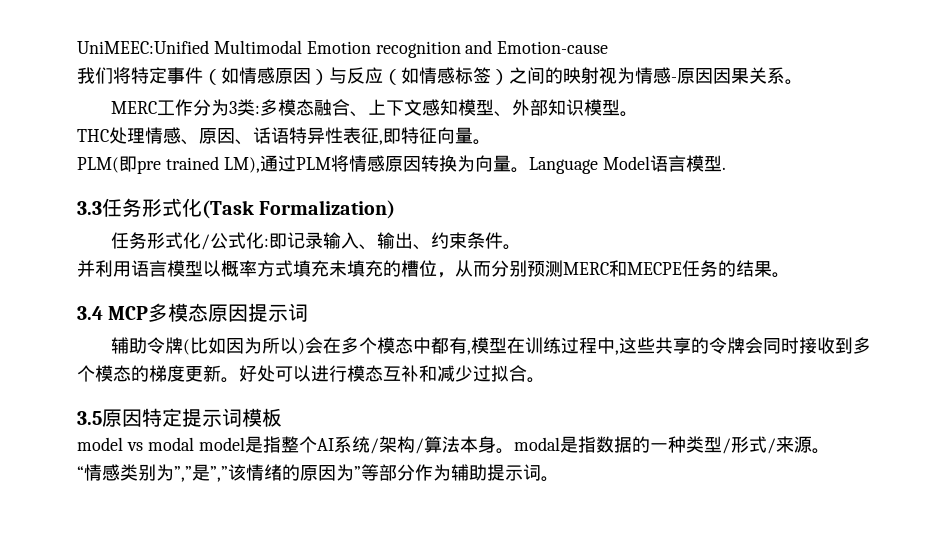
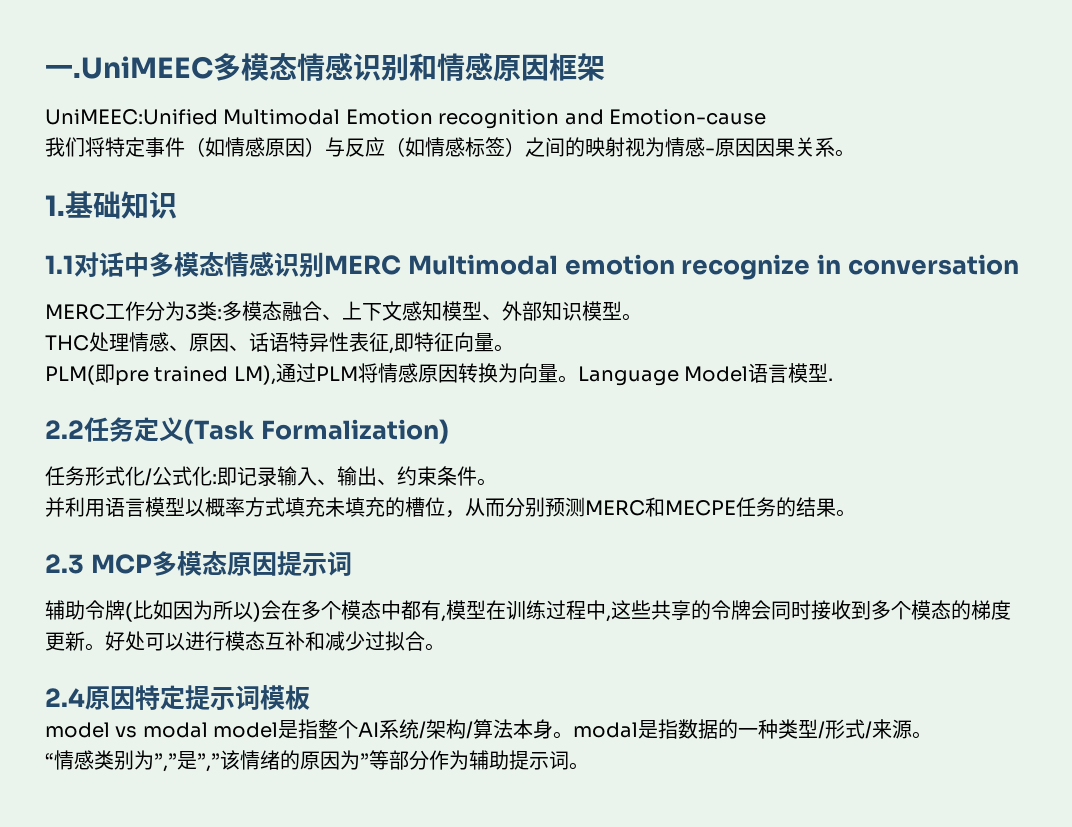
+ 一.UniMEEC多模态情感识别和情感原因框架
+ 1.基础知识
+ 1.1对话中多模态情感识别MERC Multimodal emotion recognize in conversation
- 3.3任务形式化(Task Formalization)
+ 2.2任务定义(Task Formalization)
- 3.4 MCP多模态原因提示词
+ 2.3 MCP多模态原因提示词
- 3.5原因特定提示词模板
+ 2.4原因特定提示词模板

